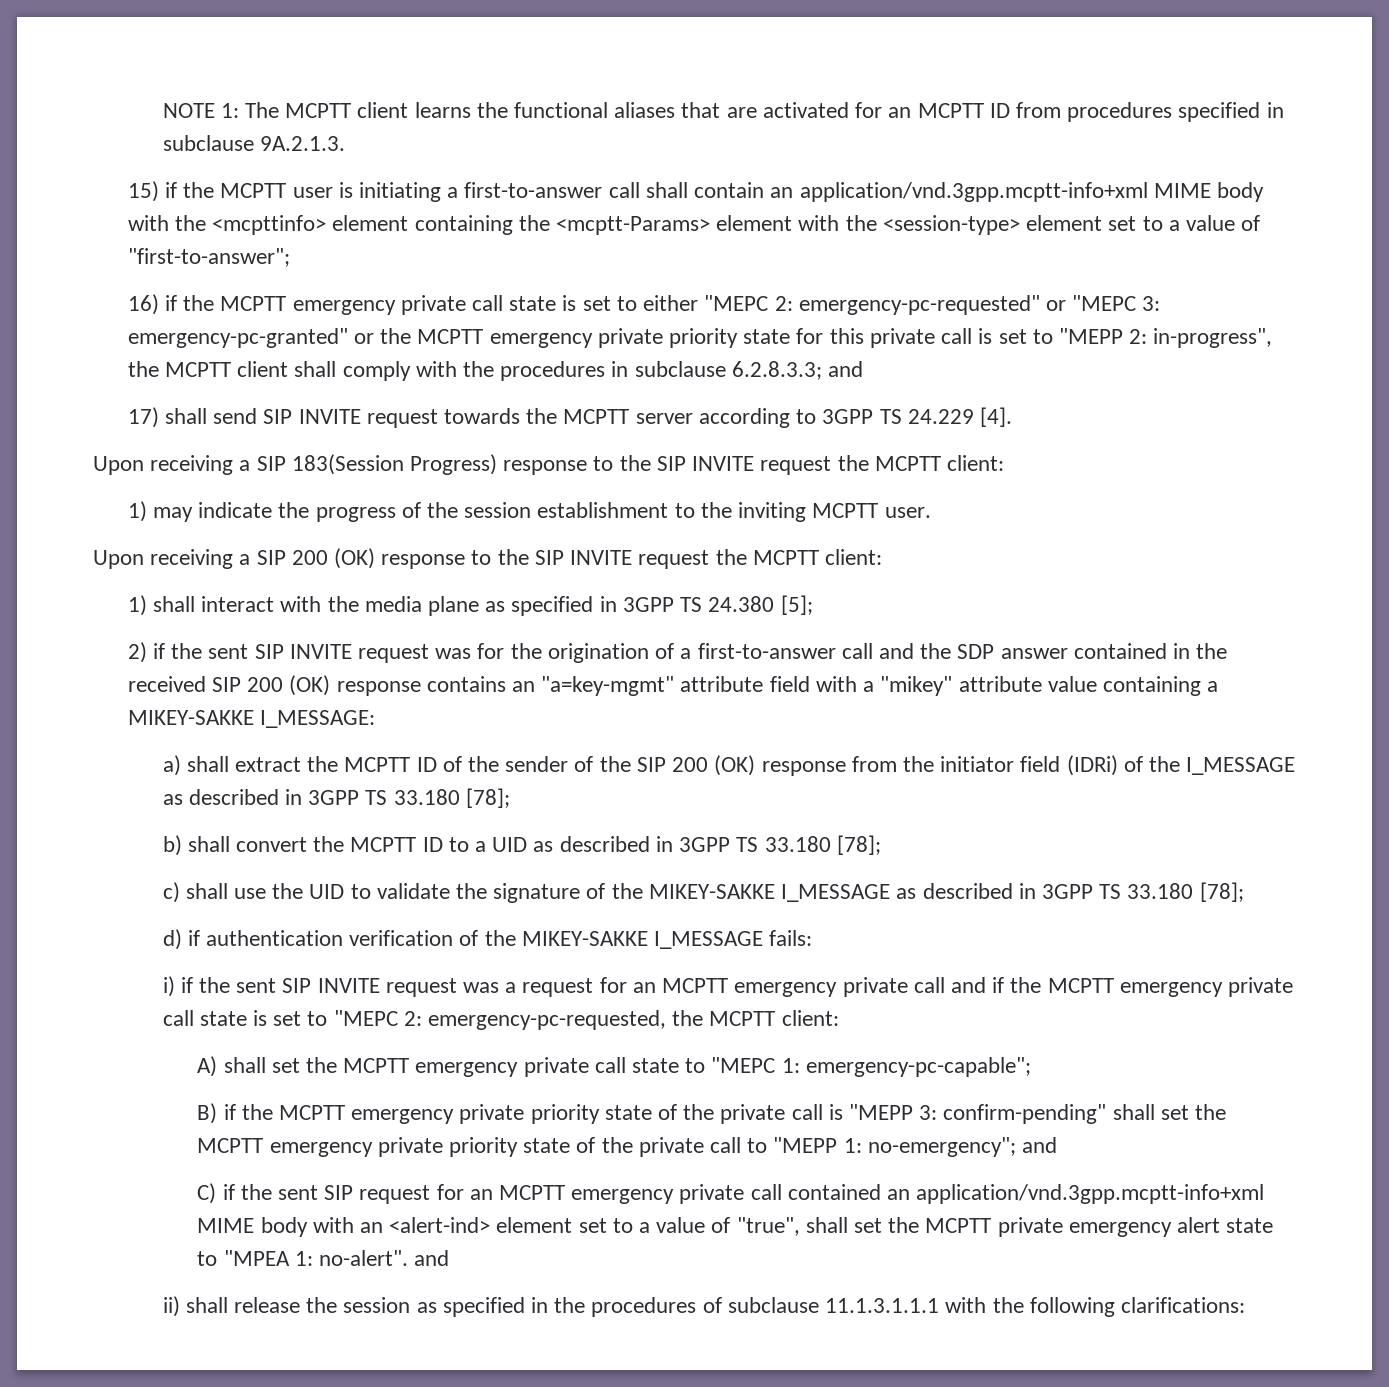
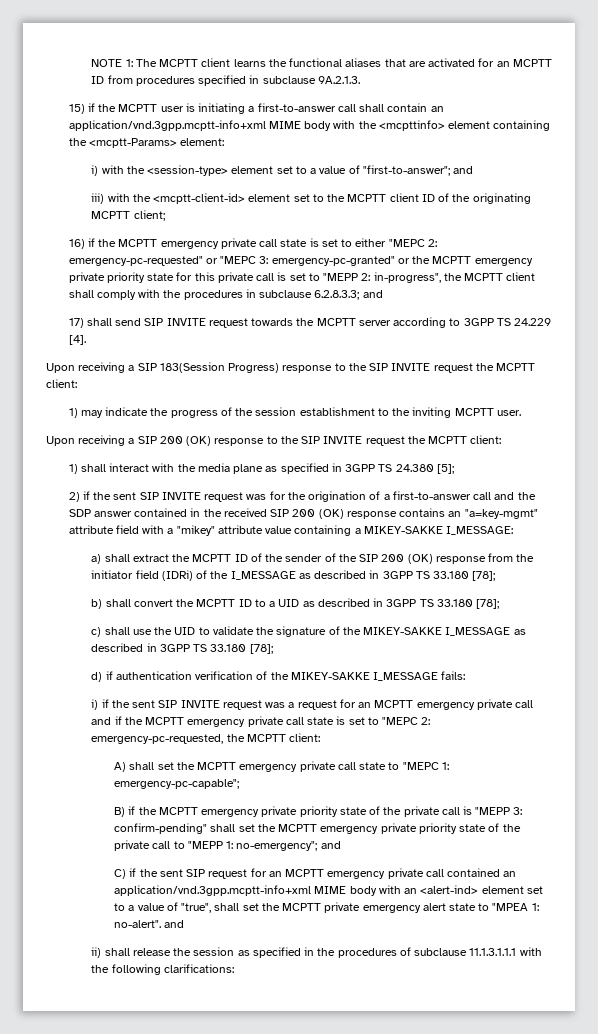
- 15) if the MCPTT user is initiating a first-to-answer call shall contain an application/vnd.3gpp.mcptt-info+xml MIME body with the <mcpttinfo> element containing the <mcptt-Params> element with the <session-type> element set to a value of "first-to-answer";
+ 15) if the MCPTT user is initiating a first-to-answer call shall contain an application/vnd.3gpp.mcptt-info+xml MIME body with the <mcpttinfo> element containing the <mcptt-Params> element:
+ i) with the <session-type> element set to a value of "first-to-answer"; and
+ iii) with the <mcptt-client-id> element set to the MCPTT client ID of the originating MCPTT client;

